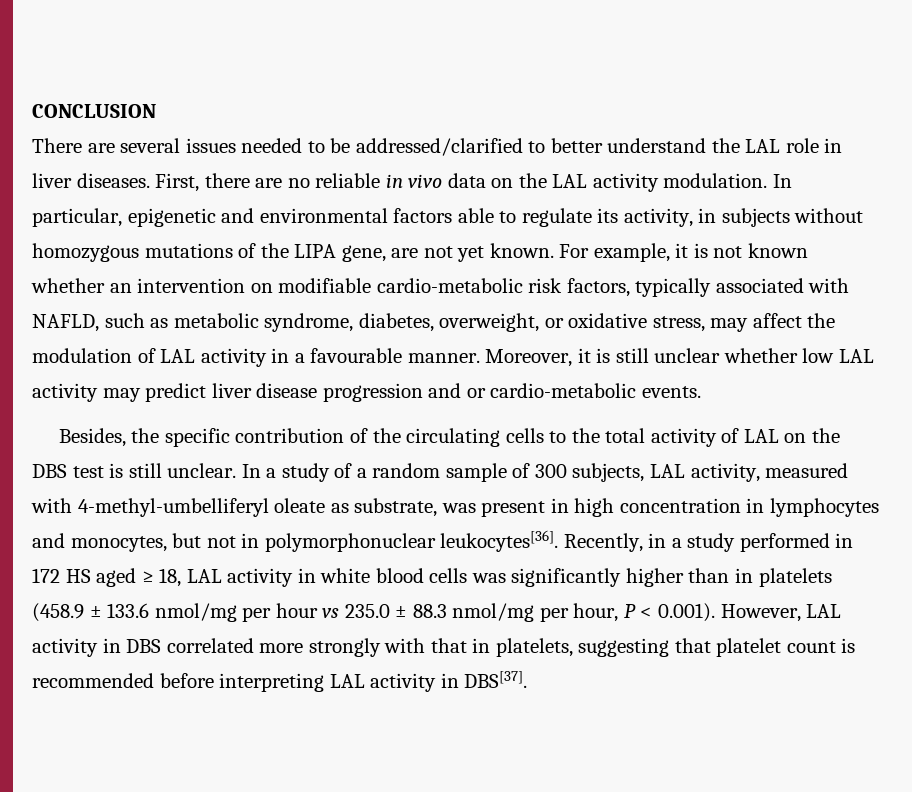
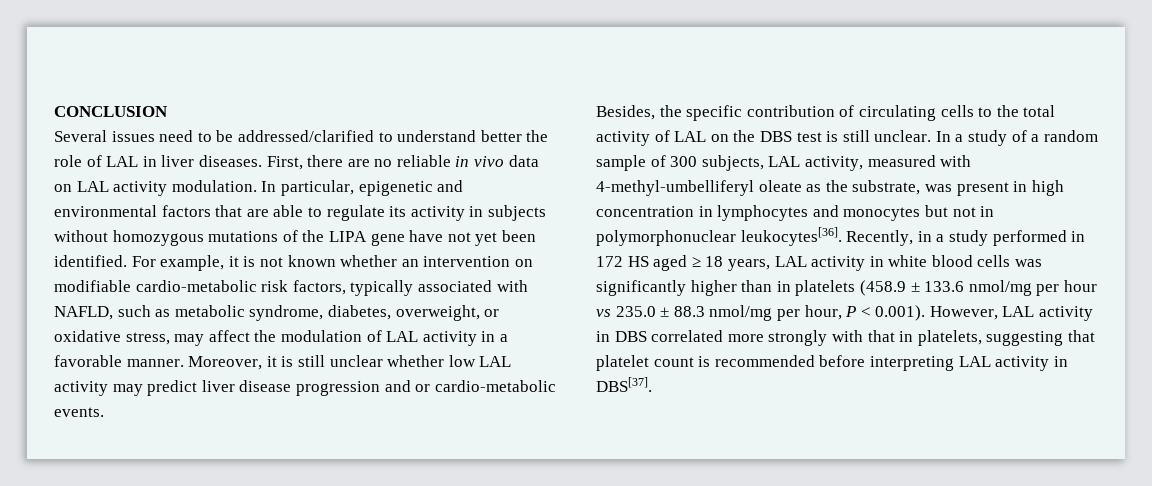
- There are several issues needed to be addressed/clarified to better understand the LAL role in liver diseases.
+ Several issues need to be addressed/clarified to understand better the role of LAL in liver diseases.
- First, there are no reliable in vivo data on the LAL activity modulation.
+ First, there are no reliable in vivo data on LAL activity modulation.
- In particular, epigenetic and environmental factors able to regulate its activity, in subjects without homozygous mutations of the LIPA gene, are not yet known.
+ In particular, epigenetic and environmental factors that are able to regulate its activity in subjects without homozygous mutations of the LIPA gene have not yet been identified.
- For example, it is not known whether an intervention on modifiable cardio-metabolic risk factors, typically associated with NAFLD, such as metabolic syndrome, diabetes, overweight, or oxidative stress, may affect the modulation of LAL activity in a favourable manner.
+ For example, it is not known whether an intervention on modifiable cardio-metabolic risk factors, typically associated with NAFLD, such as metabolic syndrome, diabetes, overweight, or oxidative stress, may affect the modulation of LAL activity in a favorable manner.
- Besides, the specific contribution of the circulating cells to the total activity of LAL on the DBS test is still unclear.
+ Besides, the specific contribution of circulating cells to the total activity of LAL on the DBS test is still unclear.
- In a study of a random sample of 300 subjects, LAL activity, measured with 4-methyl-umbelliferyl oleate as substrate, was present in high concentration in lymphocytes and monocytes, but not in polymorphonuclear leukocytes[36].
+ In a study of a random sample of 300 subjects, LAL activity, measured with 4-methyl-umbelliferyl oleate as the substrate, was present in high concentration in lymphocytes and monocytes but not in polymorphonuclear leukocytes[36].
- Recently, in a study performed in 172 HS aged ≥ 18, LAL activity in white blood cells was significantly higher than in platelets (458.9 ± 133.6 nmol/mg per hour vs 235.0 ± 88.3 nmol/mg per hour, P < 0.001). However, LAL activity in DBS correlated more strongly with that in platelets, suggesting that platelet count is recommended before interpreting LAL activity in DBS[37].
+ Recently, in a study performed in 172 HS aged ≥ 18 years, LAL activity in white blood cells was significantly higher than in platelets (458.9 ± 133.6 nmol/mg per hour vs 235.0 ± 88.3 nmol/mg per hour, P < 0.001). However, LAL activity in DBS correlated more strongly with that in platelets, suggesting that platelet count is recommended before interpreting LAL activity in DBS[37].

